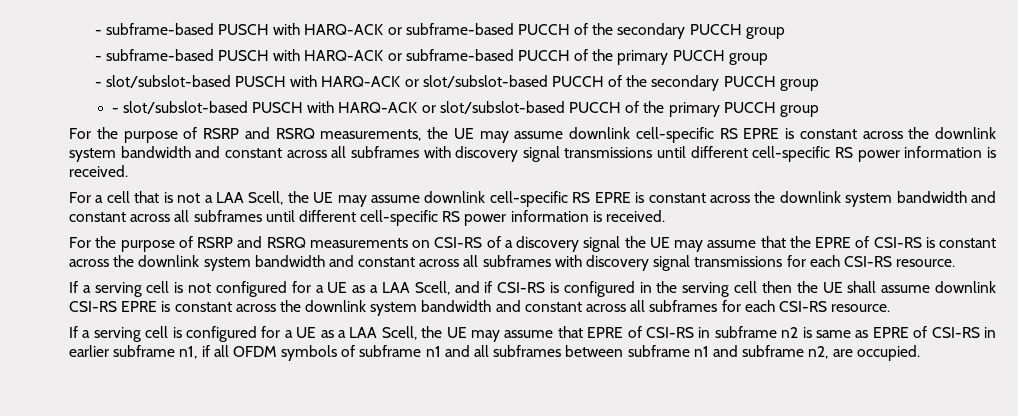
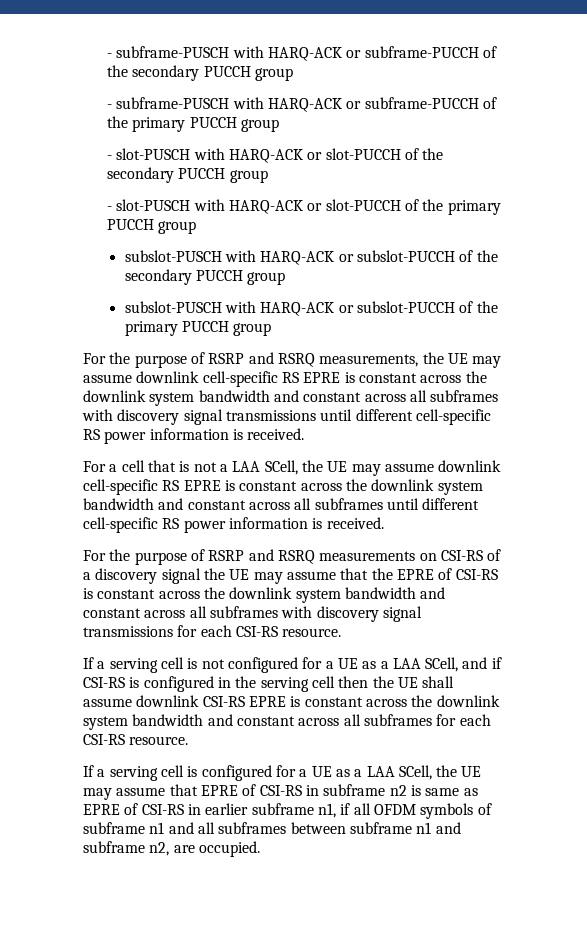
- - subframe-based PUSCH with HARQ-ACK or subframe-based PUCCH of the secondary PUCCH group
- - subframe-based PUSCH with HARQ-ACK or subframe-based PUCCH of the primary PUCCH group
+ - subframe-PUSCH with HARQ-ACK or subframe-PUCCH of the secondary PUCCH group
+ - subframe-PUSCH with HARQ-ACK or subframe-PUCCH of the primary PUCCH group
- - slot/subslot-based PUSCH with HARQ-ACK or slot/subslot-based PUCCH of the secondary PUCCH group
- - slot/subslot-based PUSCH with HARQ-ACK or slot/subslot-based PUCCH of the primary PUCCH group
+ - slot-PUSCH with HARQ-ACK or slot-PUCCH of the secondary PUCCH group
+ - slot-PUSCH with HARQ-ACK or slot-PUCCH of the primary PUCCH group
+ subslot-PUSCH with HARQ-ACK or subslot-PUCCH of the secondary PUCCH group
+ subslot-PUSCH with HARQ-ACK or subslot-PUCCH of the primary PUCCH group
- For a cell that is not a LAA Scell, the UE may assume downlink cell-specific RS EPRE is constant across the downlink system bandwidth and constant across all subframes until different cell-specific RS power information is received.
+ For a cell that is not a LAA SCell, the UE may assume downlink cell-specific RS EPRE is constant across the downlink system bandwidth and constant across all subframes until different cell-specific RS power information is received.
- If a serving cell is not configured for a UE as a LAA Scell, and if CSI-RS is configured in the serving cell then the UE shall assume downlink CSI-RS EPRE is constant across the downlink system bandwidth and constant across all subframes for each CSI-RS resource.
+ If a serving cell is not configured for a UE as a LAA SCell, and if CSI-RS is configured in the serving cell then the UE shall assume downlink CSI-RS EPRE is constant across the downlink system bandwidth and constant across all subframes for each CSI-RS resource.
- If a serving cell is configured for a UE as a LAA Scell, the UE may assume that EPRE of CSI-RS in subframe n2 is same as EPRE of CSI-RS in earlier subframe n1, if all OFDM symbols of subframe n1 and all subframes between subframe n1 and subframe n2, are occupied.
+ If a serving cell is configured for a UE as a LAA SCell, the UE may assume that EPRE of CSI-RS in subframe n2 is same as EPRE of CSI-RS in earlier subframe n1, if all OFDM symbols of subframe n1 and all subframes between subframe n1 and subframe n2, are occupied.

